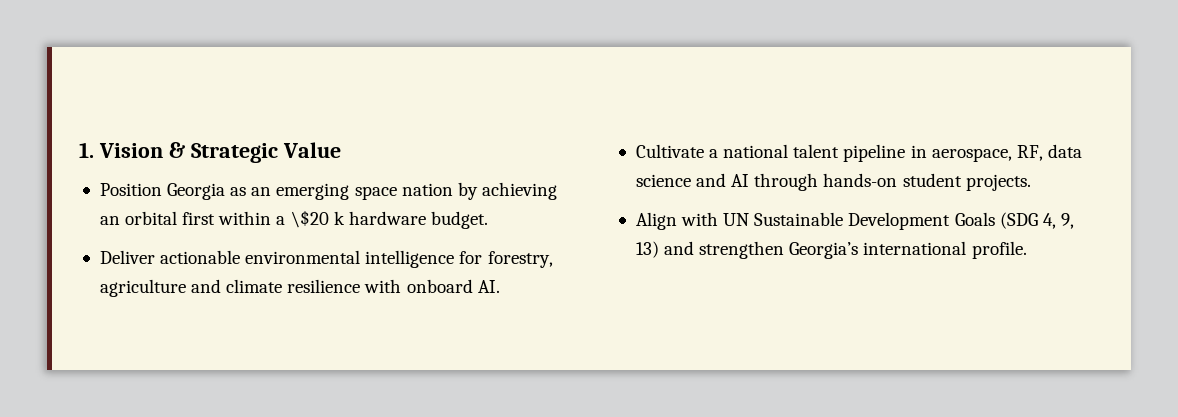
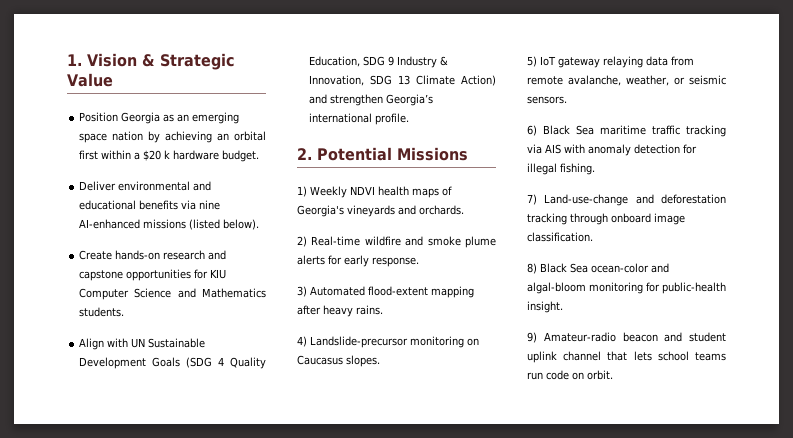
- Position Georgia as an emerging space nation by achieving an orbital first within a \$20 k hardware budget.
+ Position Georgia as an emerging space nation by achieving an orbital first within a $20 k hardware budget.
- Deliver actionable environmental intelligence for forestry, agriculture and climate resilience with onboard AI.
- Cultivate a national talent pipeline in aerospace, RF, data science and AI through hands-on student projects.
+ Deliver environmental and educational benefits via nine AI-enhanced missions (listed below).
+ Create hands-on research and capstone opportunities for KIU Computer Science and Mathematics students.
- Align with UN Sustainable Development Goals (SDG 4, 9, 13) and strengthen Georgia’s international profile.
+ Align with UN Sustainable Development Goals (SDG 4 Quality Education, SDG 9 Industry & Innovation, SDG 13 Climate Action) and strengthen Georgia’s international profile.
+ 2. Potential Missions
+ 1) Weekly NDVI health maps of Georgia's vineyards and orchards.
+ 2) Real-time wildfire and smoke plume alerts for early response.
+ 3) Automated flood-extent mapping after heavy rains.
+ 4) Landslide-precursor monitoring on Caucasus slopes.
+ 5) IoT gateway relaying data from remote avalanche, weather, or seismic sensors.
+ 6) Black Sea maritime traffic tracking via AIS with anomaly detection for illegal fishing.
+ 7) Land-use-change and deforestation tracking through onboard image classification.
+ 8) Black Sea ocean-color and algal-bloom monitoring for public-health insight.
+ 9) Amateur-radio beacon and student uplink channel that lets school teams run code on orbit.

